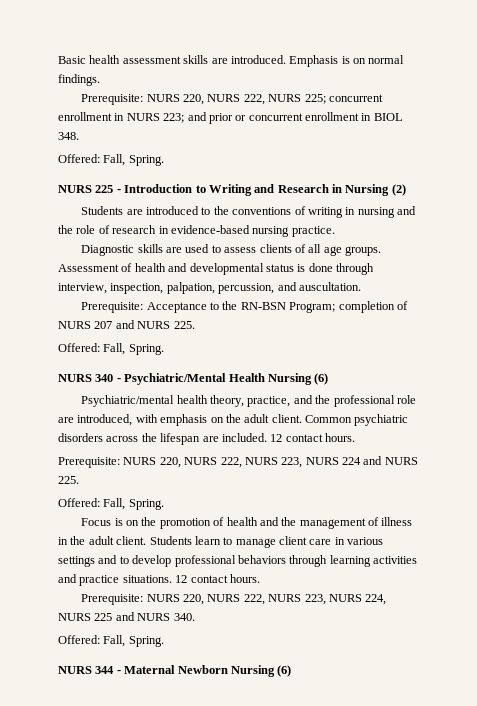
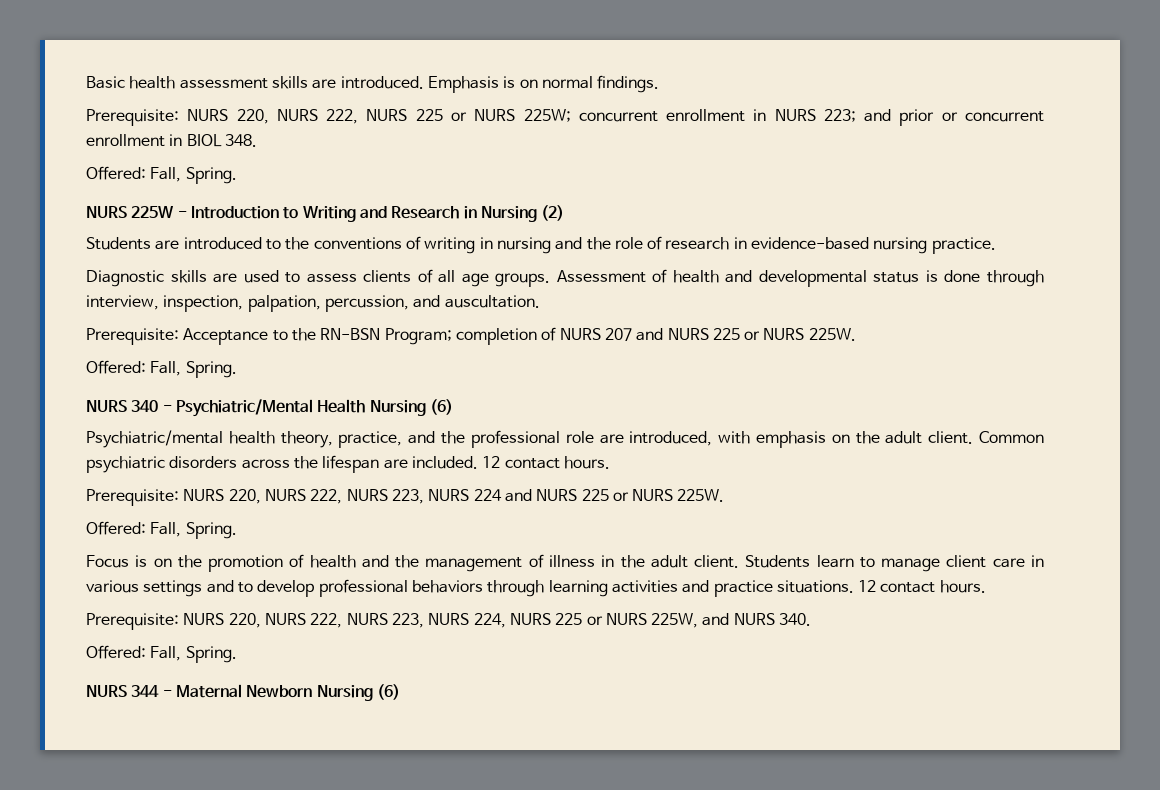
- Prerequisite: NURS 220, NURS 222, NURS 225; concurrent enrollment in NURS 223; and prior or concurrent enrollment in BIOL 348.
+ Prerequisite: NURS 220, NURS 222, NURS 225 or NURS 225W; concurrent enrollment in NURS 223; and prior or concurrent enrollment in BIOL 348.
- NURS 225 - Introduction to Writing and Research in Nursing (2)
+ NURS 225W - Introduction to Writing and Research in Nursing (2)
- Prerequisite: Acceptance to the RN-BSN Program; completion of NURS 207 and NURS 225.
+ Prerequisite: Acceptance to the RN-BSN Program; completion of NURS 207 and NURS 225 or NURS 225W.
- Prerequisite: NURS 220, NURS 222, NURS 223, NURS 224 and NURS 225.
+ Prerequisite: NURS 220, NURS 222, NURS 223, NURS 224 and NURS 225 or NURS 225W.
- Prerequisite: NURS 220, NURS 222, NURS 223, NURS 224, NURS 225 and NURS 340.
+ Prerequisite: NURS 220, NURS 222, NURS 223, NURS 224, NURS 225 or NURS 225W, and NURS 340.

